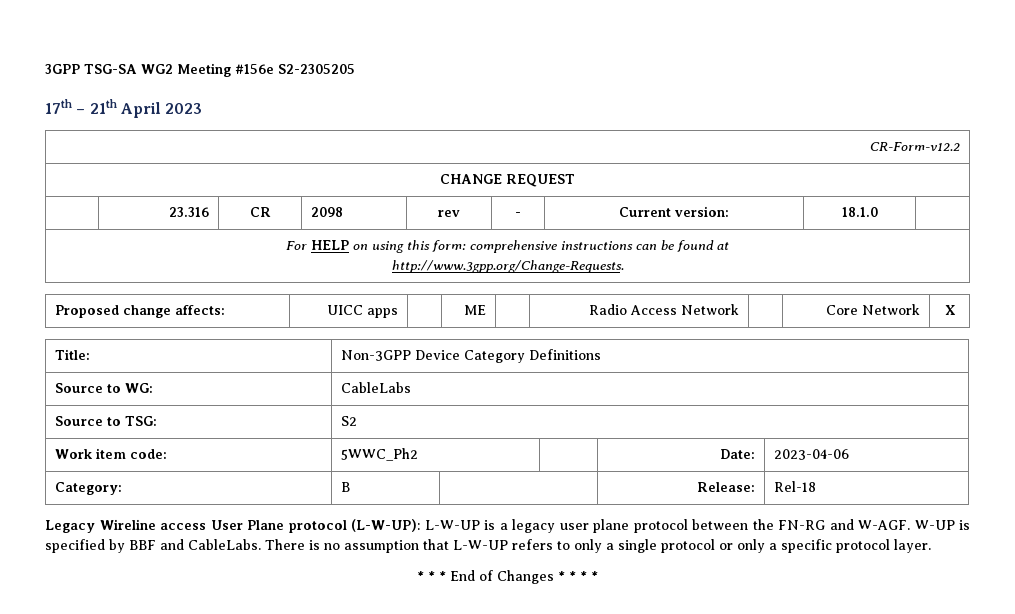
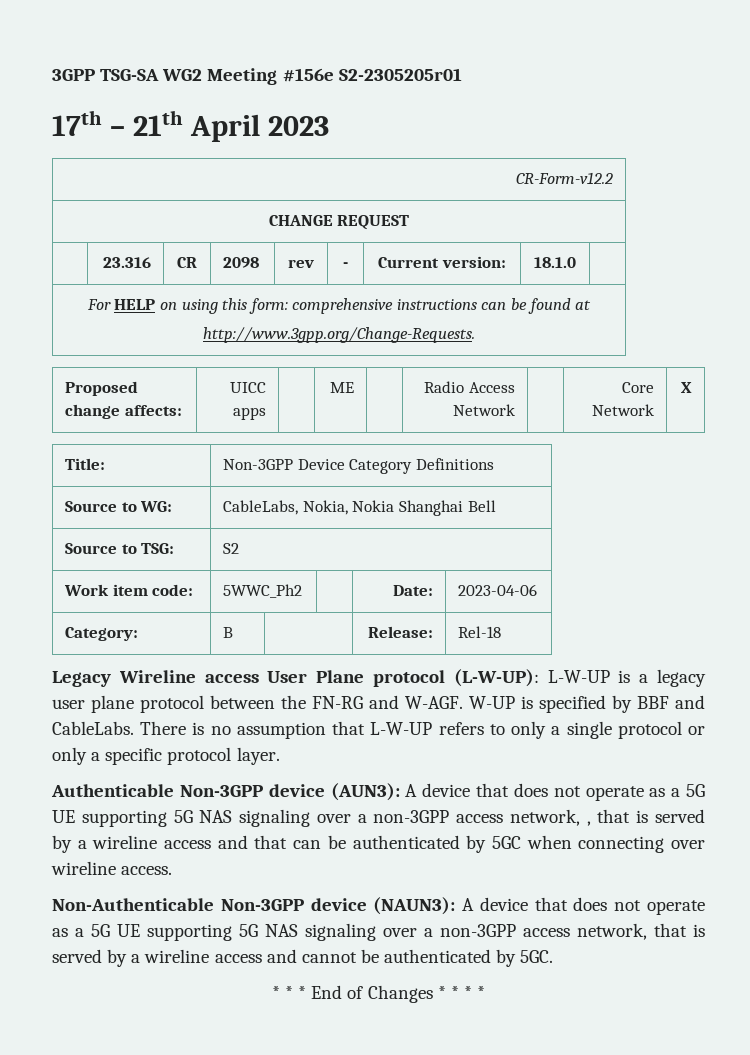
- 3GPP TSG-SA WG2 Meeting #156e S2-2305205
+ 3GPP TSG-SA WG2 Meeting #156e S2-2305205r01
- Source to WG: | CableLabs
+ Source to WG: | CableLabs, Nokia, Nokia Shanghai Bell
+ Authenticable Non-3GPP device (AUN3): A device that does not operate as a 5G UE supporting 5G NAS signaling over a non-3GPP access network, , that is served by a wireline access and that can be authenticated by 5GC when connecting over wireline access.
+ Non-Authenticable Non-3GPP device (NAUN3): A device that does not operate as a 5G UE supporting 5G NAS signaling over a non-3GPP access network, that is served by a wireline access and cannot be authenticated by 5GC.

